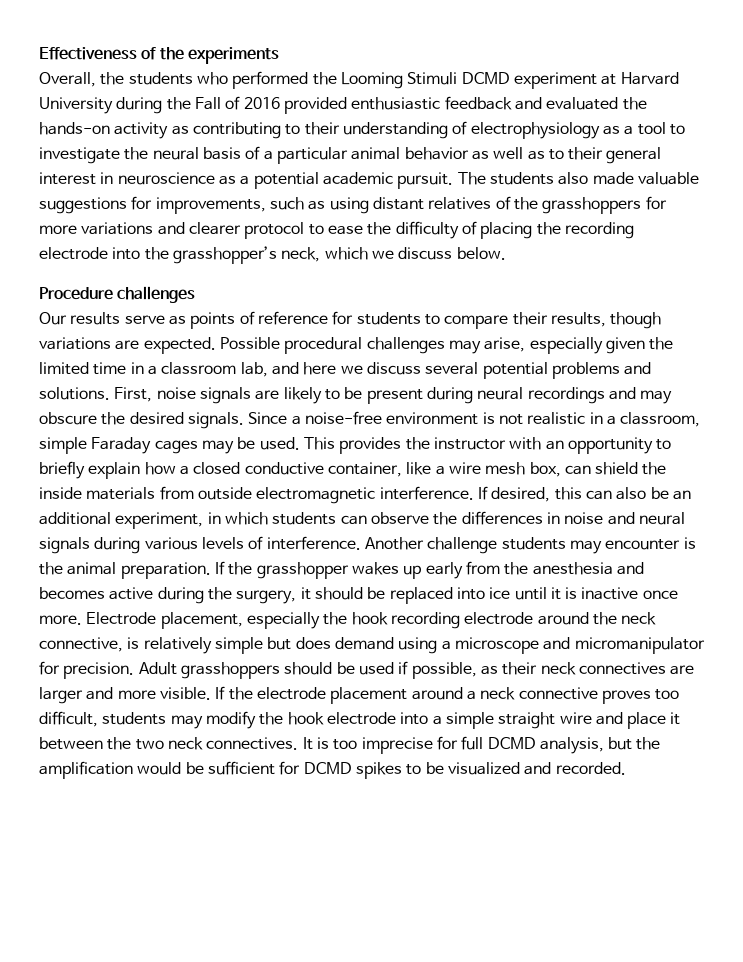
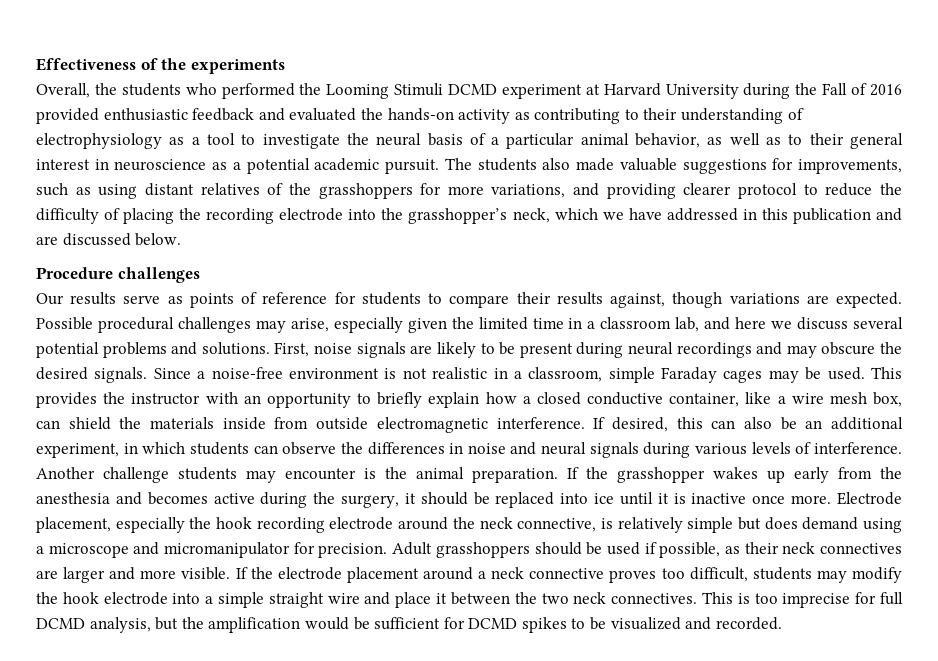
- Overall, the students who performed the Looming Stimuli DCMD experiment at Harvard University during the Fall of 2016 provided enthusiastic feedback and evaluated the hands-on activity as contributing to their understanding of electrophysiology as a tool to investigate the neural basis of a particular animal behavior as well as to their general interest in neuroscience as a potential academic pursuit.
+ Overall, the students who performed the Looming Stimuli DCMD experiment at Harvard University during the Fall of 2016 provided enthusiastic feedback and evaluated the hands-on activity as contributing to their understanding of electrophysiology as a tool to investigate the neural basis of a particular animal behavior, as well as to their general interest in neuroscience as a potential academic pursuit.
- The students also made valuable suggestions for improvements, such as using distant relatives of the grasshoppers for more variations and clearer protocol to ease the difficulty of placing the recording electrode into the grasshopper’s neck, which we discuss below.
+ The students also made valuable suggestions for improvements, such as using distant relatives of the grasshoppers for more variations, and providing clearer protocol to reduce the difficulty of placing the recording electrode into the grasshopper’s neck, which we have addressed in this publication and are discussed below.
- Our results serve as points of reference for students to compare their results, though variations are expected.
+ Our results serve as points of reference for students to compare their results against, though variations are expected.
- This provides the instructor with an opportunity to briefly explain how a closed conductive container, like a wire mesh box, can shield the inside materials from outside electromagnetic interference.
+ This provides the instructor with an opportunity to briefly explain how a closed conductive container, like a wire mesh box, can shield the materials inside from outside electromagnetic interference.
- It is too imprecise for full DCMD analysis, but the amplification would be sufficient for DCMD spikes to be visualized and recorded.
+ This is too imprecise for full DCMD analysis, but the amplification would be sufficient for DCMD spikes to be visualized and recorded.

